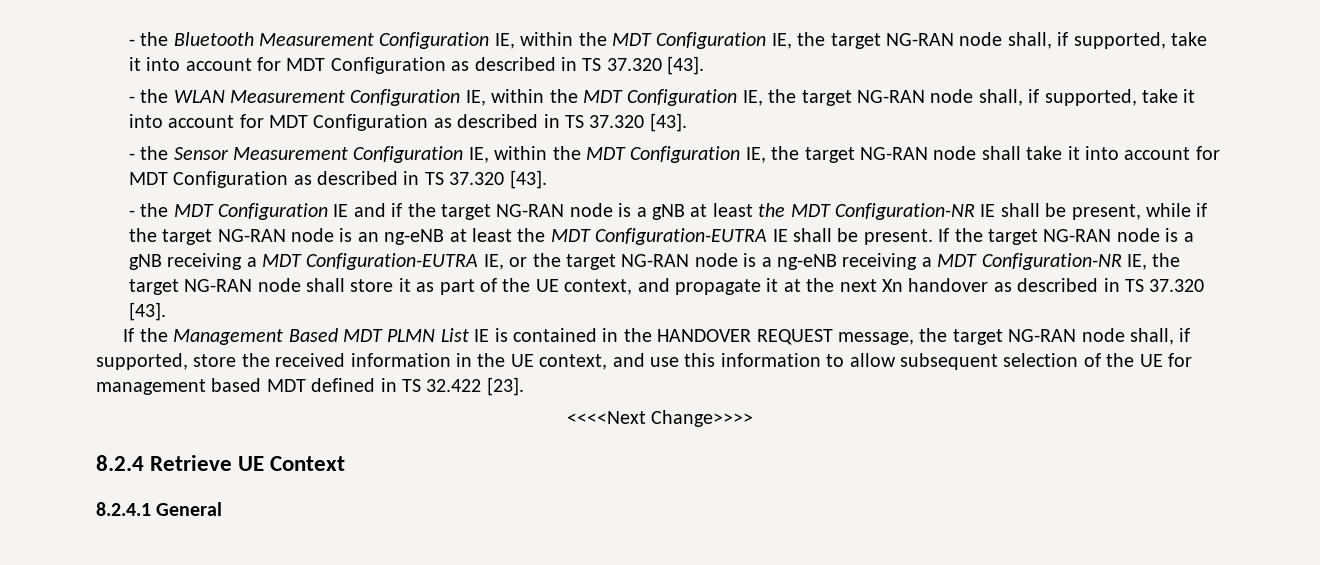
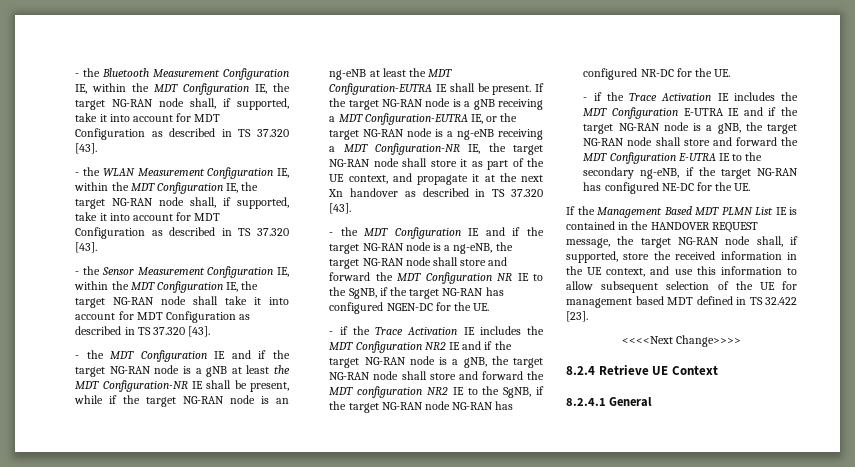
+ - the MDT Configuration IE and if the target NG-RAN node is a ng-eNB, the target NG-RAN node shall store and forward the MDT Configuration NR IE to the SgNB, if the target NG-RAN has configured NGEN-DC for the UE.
+ - if the Trace Activation IE includes the MDT Configuration NR2 IE and if the target NG-RAN node is a gNB, the target NG-RAN node shall store and forward the MDT configuration NR2 IE to the SgNB, if the target NG-RAN node NG-RAN has configured NR-DC for the UE.
+ - if the Trace Activation IE includes the MDT Configuration E-UTRA IE and if the target NG-RAN node is a gNB, the target NG-RAN node shall store and forward the MDT Configuration E-UTRA IE to the secondary ng-eNB, if the target NG-RAN has configured NE-DC for the UE.

